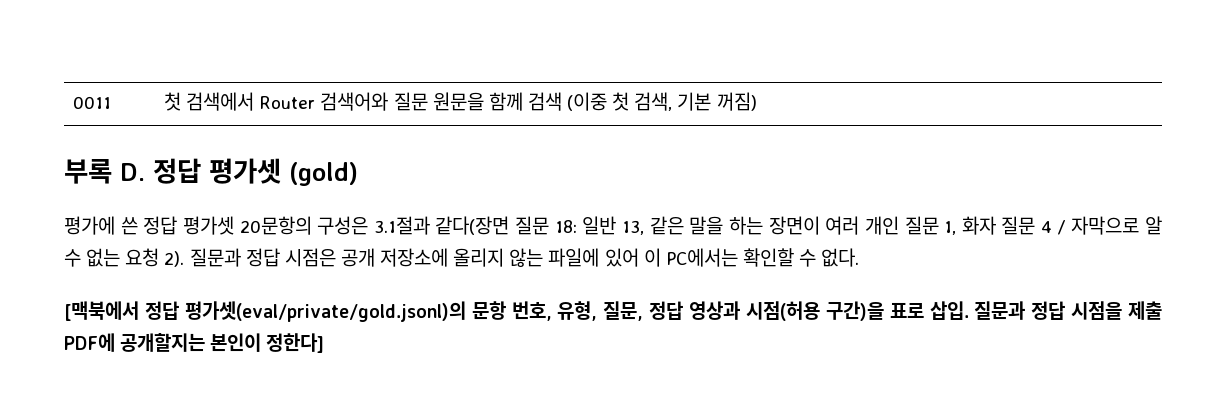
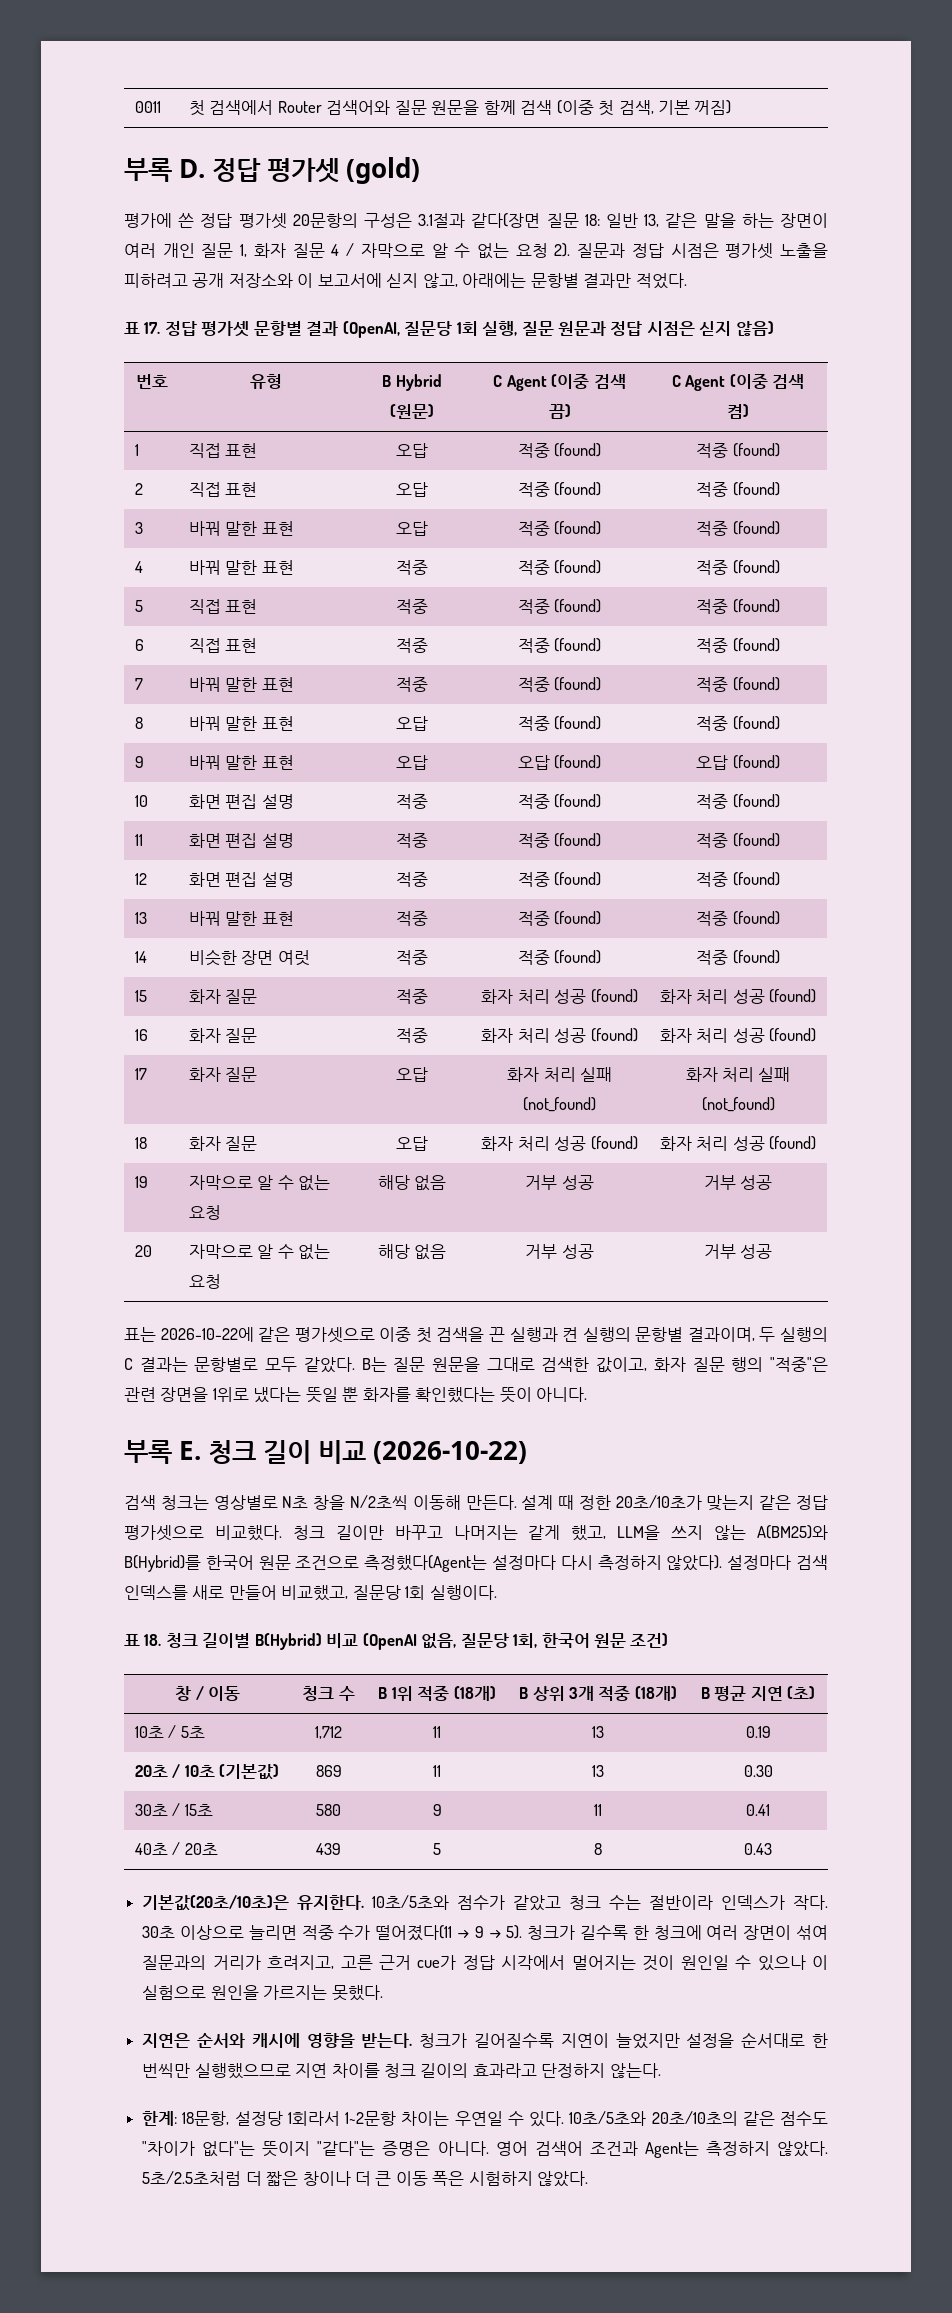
- 질문과 정답 시점은 공개 저장소에 올리지 않는 파일에 있어 이 PC에서는 확인할 수 없다.
- [맥북에서 정답 평가셋(eval/private/gold.jsonl)의 문항 번호, 유형, 질문, 정답 영상과 시점(허용 구간)을 표로 삽입. 질문과 정답 시점을 제출 PDF에 공개할지는 본인이 정한다]
+ 질문과 정답 시점은 평가셋 노출을 피하려고 공개 저장소와 이 보고서에 싣지 않고, 아래에는 문항별 결과만 적었다.
+ 표 17. 정답 평가셋 문항별 결과 (OpenAI, 질문당 1회 실행, 질문 원문과 정답 시점은 싣지 않음)
+ 번호 | 유형 | B Hybrid (원문) | C Agent (이중 검색 끔) | C Agent (이중 검색 켬)
+ 1 | 직접 표현 | 오답 | 적중 (found) | 적중 (found)
+ 2 | 직접 표현 | 오답 | 적중 (found) | 적중 (found)
+ 3 | 바꿔 말한 표현 | 오답 | 적중 (found) | 적중 (found)
+ 4 | 바꿔 말한 표현 | 적중 | 적중 (found) | 적중 (found)
+ 5 | 직접 표현 | 적중 | 적중 (found) | 적중 (found)
+ 6 | 직접 표현 | 적중 | 적중 (found) | 적중 (found)
+ 7 | 바꿔 말한 표현 | 적중 | 적중 (found) | 적중 (found)
+ 8 | 바꿔 말한 표현 | 오답 | 적중 (found) | 적중 (found)
+ 9 | 바꿔 말한 표현 | 오답 | 오답 (found) | 오답 (found)
+ 10 | 화면 편집 설명 | 적중 | 적중 (found) | 적중 (found)
+ 11 | 화면 편집 설명 | 적중 | 적중 (found) | 적중 (found)
+ 12 | 화면 편집 설명 | 적중 | 적중 (found) | 적중 (found)
+ 13 | 바꿔 말한 표현 | 적중 | 적중 (found) | 적중 (found)
+ 14 | 비슷한 장면 여럿 | 적중 | 적중 (found) | 적중 (found)
+ 15 | 화자 질문 | 적중 | 화자 처리 성공 (found) | 화자 처리 성공 (found)
+ 16 | 화자 질문 | 적중 | 화자 처리 성공 (found) | 화자 처리 성공 (found)
+ 17 | 화자 질문 | 오답 | 화자 처리 실패 (not_found) | 화자 처리 실패 (not_found)
+ 18 | 화자 질문 | 오답 | 화자 처리 성공 (found) | 화자 처리 성공 (found)
+ 19 | 자막으로 알 수 없는 요청 | 해당 없음 | 거부 성공 | 거부 성공
+ 20 | 자막으로 알 수 없는 요청 | 해당 없음 | 거부 성공 | 거부 성공
+ 표는 2026-10-22에 같은 평가셋으로 이중 첫 검색을 끈 실행과 켠 실행의 문항별 결과이며, 두 실행의 C 결과는 문항별로 모두 같았다. B는 질문 원문을 그대로 검색한 값이고, 화자 질문 행의 "적중"은 관련 장면을 1위로 냈다는 뜻일 뿐 화자를 확인했다는 뜻이 아니다.
+ 부록 E. 청크 길이 비교 (2026-10-22)
+ 검색 청크는 영상별로 N초 창을 N/2초씩 이동해 만든다. 설계 때 정한 20초/10초가 맞는지 같은 정답 평가셋으로 비교했다. 청크 길이만 바꾸고 나머지는 같게 했고, LLM을 쓰지 않는 A(BM25)와 B(Hybrid)를 한국어 원문 조건으로 측정했다(Agent는 설정마다 다시 측정하지 않았다). 설정마다 검색 인덱스를 새로 만들어 비교했고, 질문당 1회 실행이다.
+ 표 18. 청크 길이별 B(Hybrid) 비교 (OpenAI 없음, 질문당 1회, 한국어 원문 조건)
+ 창 / 이동 | 청크 수 | B 1위 적중 (18개) | B 상위 3개 적중 (18개) | B 평균 지연 (초)
+ 10초 / 5초 | 1,712 | 11 | 13 | 0.19
+ 20초 / 10초 (기본값) | 869 | 11 | 13 | 0.30
+ 30초 / 15초 | 580 | 9 | 11 | 0.41
+ 40초 / 20초 | 439 | 5 | 8 | 0.43
+ 기본값(20초/10초)은 유지한다. 10초/5초와 점수가 같았고 청크 수는 절반이라 인덱스가 작다. 30초 이상으로 늘리면 적중 수가 떨어졌다(11 → 9 → 5). 청크가 길수록 한 청크에 여러 장면이 섞여 질문과의 거리가 흐려지고, 고른 근거 cue가 정답 시각에서 멀어지는 것이 원인일 수 있으나 이 실험으로 원인을 가르지는 못했다.
+ 지연은 순서와 캐시에 영향을 받는다. 청크가 길어질수록 지연이 늘었지만 설정을 순서대로 한 번씩만 실행했으므로 지연 차이를 청크 길이의 효과라고 단정하지 않는다.
+ 한계: 18문항, 설정당 1회라서 1~2문항 차이는 우연일 수 있다. 10초/5초와 20초/10초의 같은 점수도 "차이가 없다"는 뜻이지 "같다"는 증명은 아니다. 영어 검색어 조건과 Agent는 측정하지 않았다. 5초/2.5초처럼 더 짧은 창이나 더 큰 이동 폭은 시험하지 않았다.

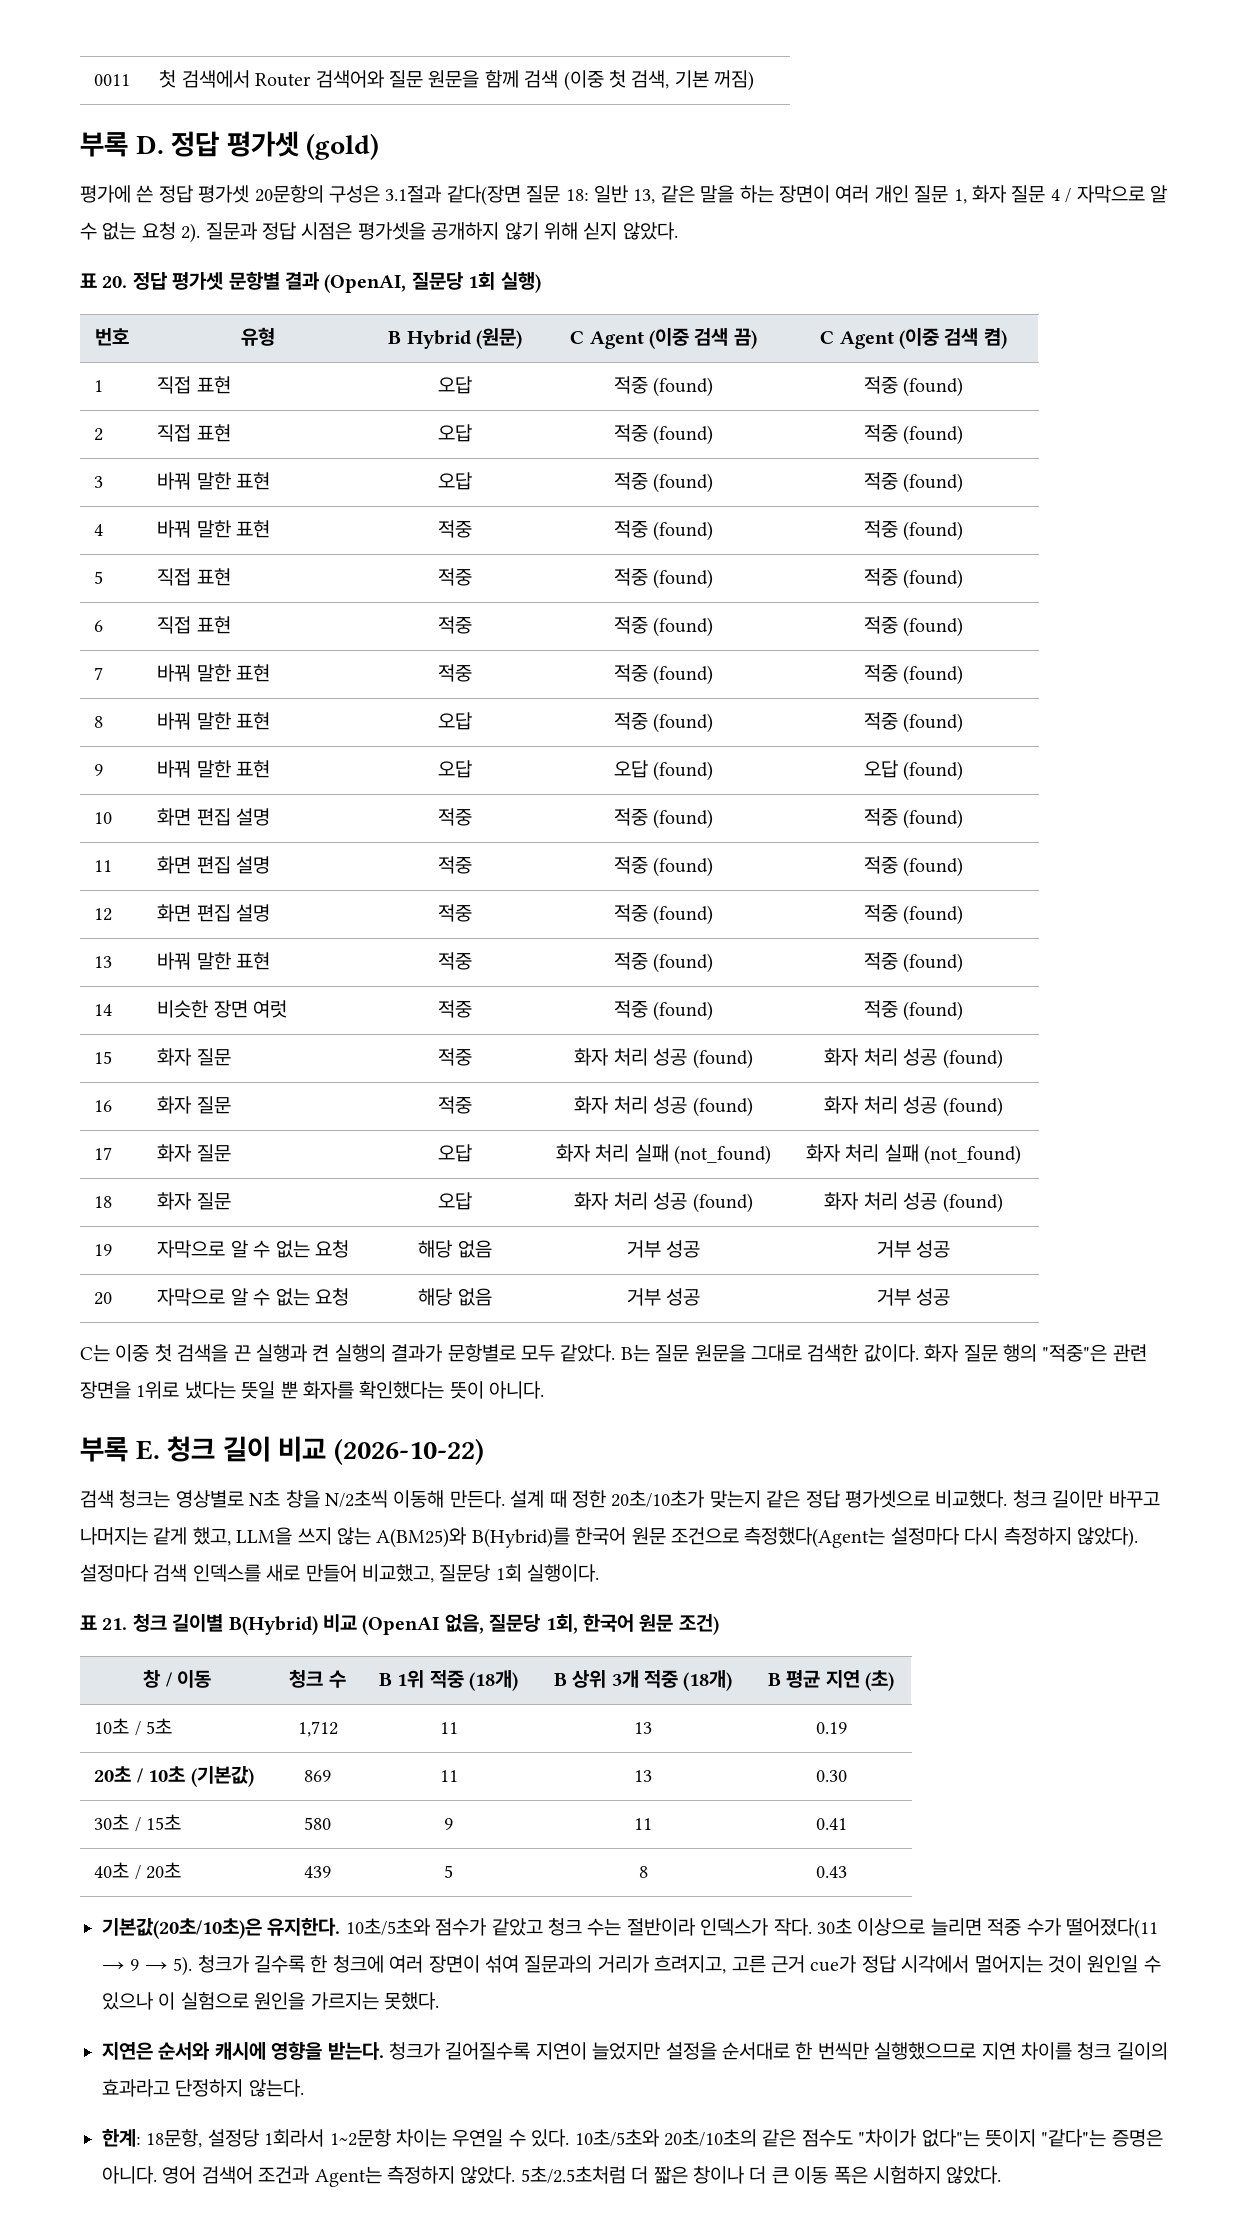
- 질문과 정답 시점은 평가셋 노출을 피하려고 공개 저장소와 이 보고서에 싣지 않고, 아래에는 문항별 결과만 적었다.
- 표 17. 정답 평가셋 문항별 결과 (OpenAI, 질문당 1회 실행, 질문 원문과 정답 시점은 싣지 않음)
+ 질문과 정답 시점은 평가셋을 공개하지 않기 위해 싣지 않았다.
+ 표 20. 정답 평가셋 문항별 결과 (OpenAI, 질문당 1회 실행)
- 표는 2026-10-22에 같은 평가셋으로 이중 첫 검색을 끈 실행과 켠 실행의 문항별 결과이며, 두 실행의 C 결과는 문항별로 모두 같았다.
+ C는 이중 첫 검색을 끈 실행과 켠 실행의 결과가 문항별로 모두 같았다.
- B는 질문 원문을 그대로 검색한 값이고, 화자 질문 행의 "적중"은 관련 장면을 1위로 냈다는 뜻일 뿐 화자를 확인했다는 뜻이 아니다.
+ B는 질문 원문을 그대로 검색한 값이다. 화자 질문 행의 "적중"은 관련 장면을 1위로 냈다는 뜻일 뿐 화자를 확인했다는 뜻이 아니다.
- 표 18. 청크 길이별 B(Hybrid) 비교 (OpenAI 없음, 질문당 1회, 한국어 원문 조건)
+ 표 21. 청크 길이별 B(Hybrid) 비교 (OpenAI 없음, 질문당 1회, 한국어 원문 조건)

